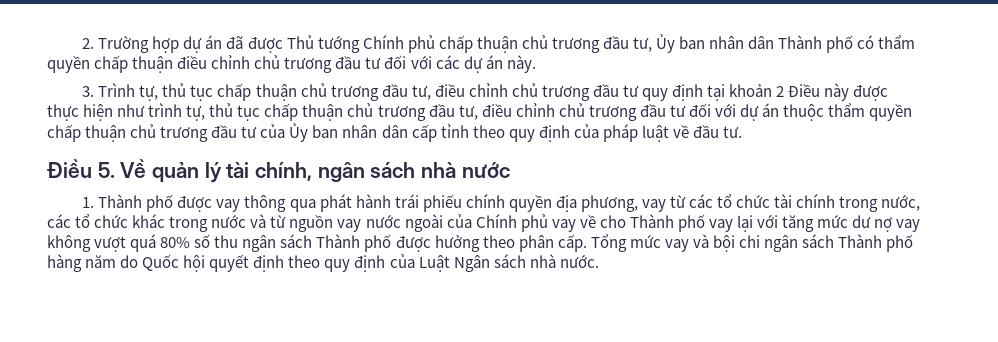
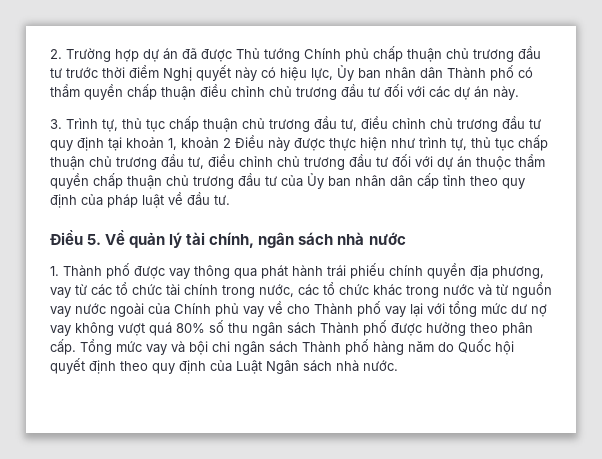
- 2. Trường hợp dự án đã được Thủ tướng Chính phủ chấp thuận chủ trương đầu tư, Ủy ban nhân dân Thành phố có thẩm quyền chấp thuận điều chỉnh chủ trương đầu tư đối với các dự án này.
+ 2. Trường hợp dự án đã được Thủ tướng Chính phủ chấp thuận chủ trương đầu tư trước thời điểm Nghị quyết này có hiệu lực, Ủy ban nhân dân Thành phố có thẩm quyền chấp thuận điều chỉnh chủ trương đầu tư đối với các dự án này.
- 3. Trình tự, thủ tục chấp thuận chủ trương đầu tư, điều chỉnh chủ trương đầu tư quy định tại khoản 2 Điều này được thực hiện như trình tự, thủ tục chấp thuận chủ trương đầu tư, điều chỉnh chủ trương đầu tư đối với dự án thuộc thẩm quyền chấp thuận chủ trương đầu tư của Ủy ban nhân dân cấp tỉnh theo quy định của pháp luật về đầu tư.
+ 3. Trình tự, thủ tục chấp thuận chủ trương đầu tư, điều chỉnh chủ trương đầu tư quy định tại khoản 1, khoản 2 Điều này được thực hiện như trình tự, thủ tục chấp thuận chủ trương đầu tư, điều chỉnh chủ trương đầu tư đối với dự án thuộc thẩm quyền chấp thuận chủ trương đầu tư của Ủy ban nhân dân cấp tỉnh theo quy định của pháp luật về đầu tư.
- 1. Thành phố được vay thông qua phát hành trái phiếu chính quyền địa phương, vay từ các tổ chức tài chính trong nước, các tổ chức khác trong nước và từ nguồn vay nước ngoài của Chính phủ vay về cho Thành phố vay lại với tăng mức dư nợ vay không vượt quá 80% số thu ngân sách Thành phố được hưởng theo phân cấp.
+ 1. Thành phố được vay thông qua phát hành trái phiếu chính quyền địa phương, vay từ các tổ chức tài chính trong nước, các tổ chức khác trong nước và từ nguồn vay nước ngoài của Chính phủ vay về cho Thành phố vay lại với tổng mức dư nợ vay không vượt quá 80% số thu ngân sách Thành phố được hưởng theo phân cấp.

